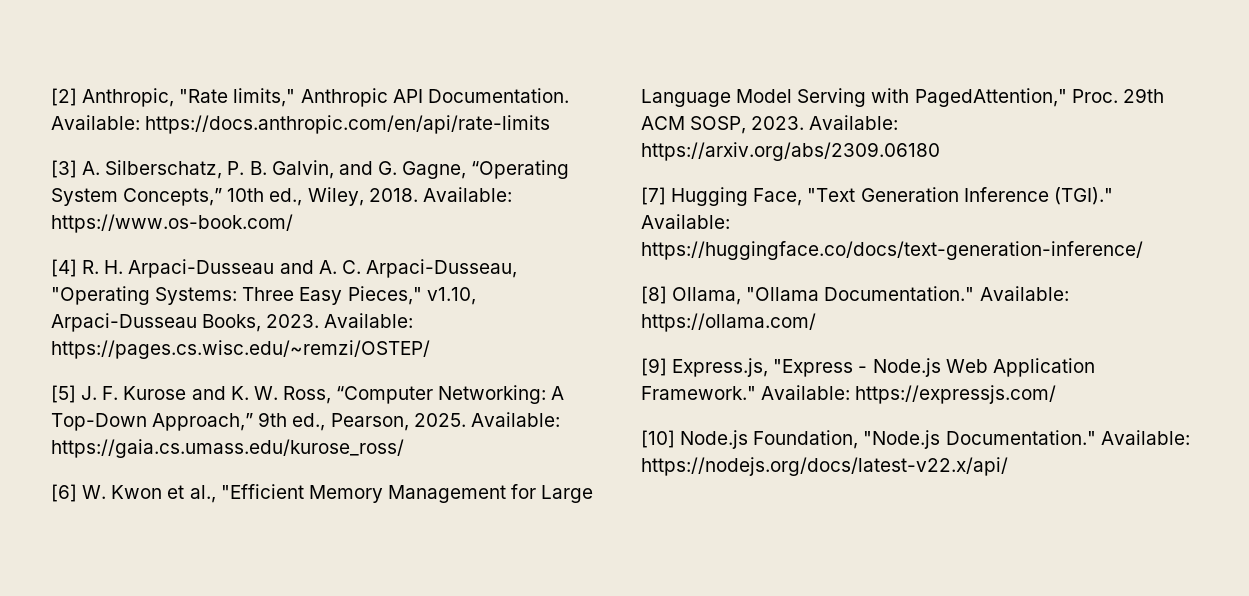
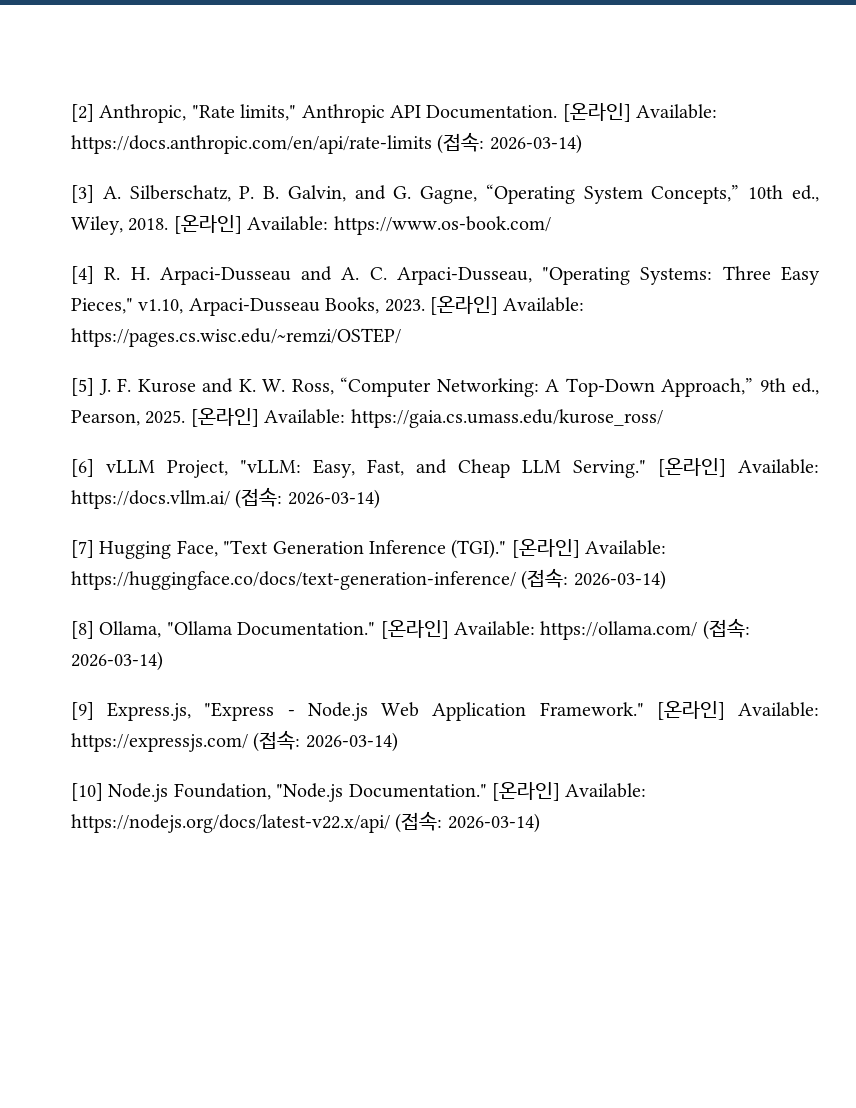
- Available: https://docs.anthropic.com/en/api/rate-limits
+ [온라인] Available: https://docs.anthropic.com/en/api/rate-limits (접속: 2026-03-14)
- Available: https://www.os-book.com/
+ [온라인] Available: https://www.os-book.com/
- Available: https://pages.cs.wisc.edu/~remzi/OSTEP/
+ [온라인] Available: https://pages.cs.wisc.edu/~remzi/OSTEP/
- Available: https://gaia.cs.umass.edu/kurose_ross/
+ [온라인] Available: https://gaia.cs.umass.edu/kurose_ross/
- [6] W. Kwon et al., "Efficient Memory Management for Large Language Model Serving with PagedAttention," Proc. 29th ACM SOSP, 2023. Available: https://arxiv.org/abs/2309.06180
+ [6] vLLM Project, "vLLM: Easy, Fast, and Cheap LLM Serving." [온라인] Available: https://docs.vllm.ai/ (접속: 2026-03-14)
- Available: https://huggingface.co/docs/text-generation-inference/
+ [온라인] Available: https://huggingface.co/docs/text-generation-inference/ (접속: 2026-03-14)
- Available: https://ollama.com/
+ [온라인] Available: https://ollama.com/ (접속: 2026-03-14)
- Available: https://expressjs.com/
+ [온라인] Available: https://expressjs.com/ (접속: 2026-03-14)
- Available: https://nodejs.org/docs/latest-v22.x/api/
+ [온라인] Available: https://nodejs.org/docs/latest-v22.x/api/ (접속: 2026-03-14)

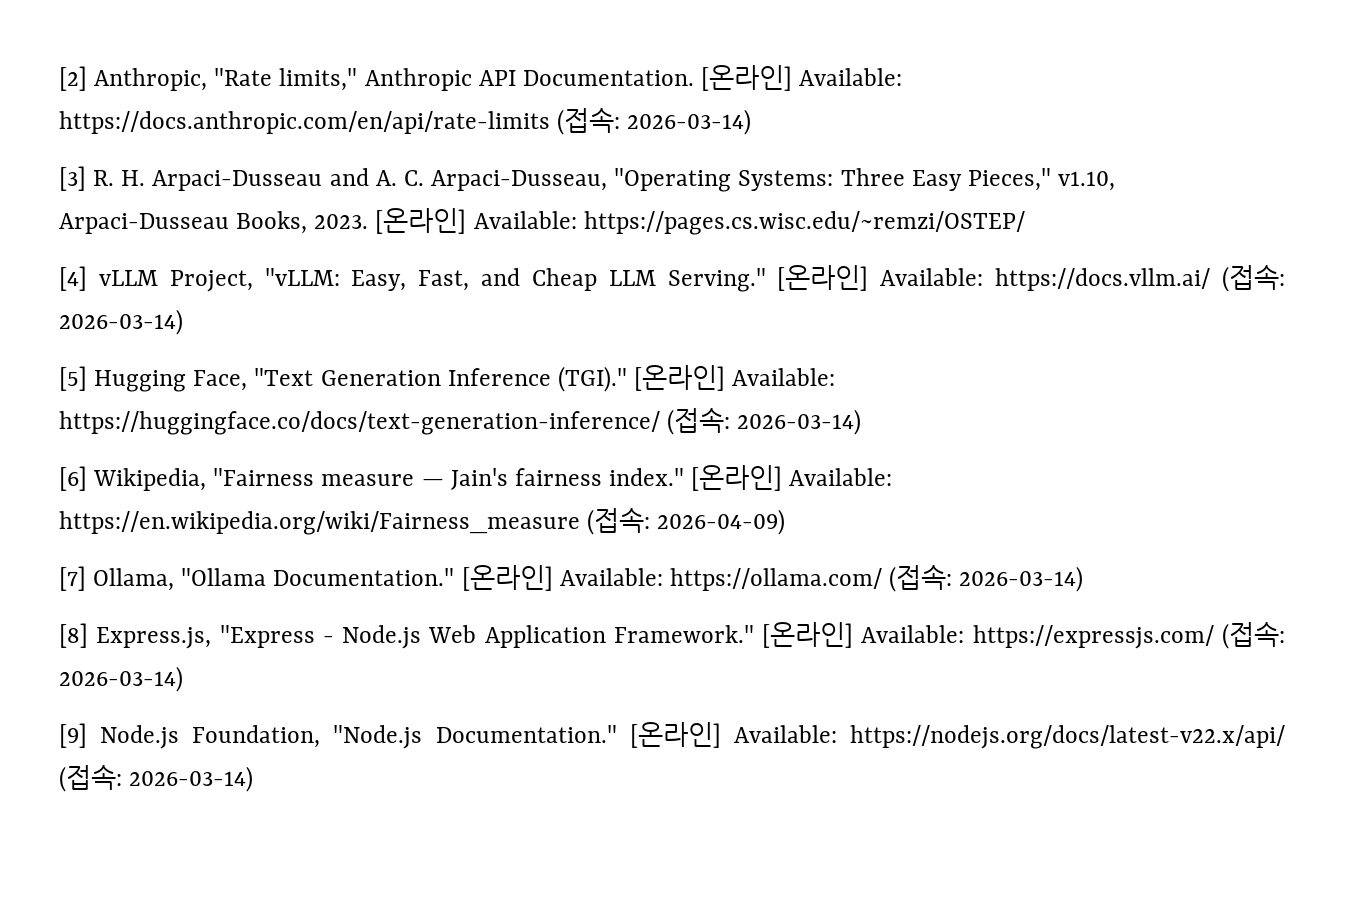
- [3] A. Silberschatz, P. B. Galvin, and G. Gagne, “Operating System Concepts,” 10th ed., Wiley, 2018. [온라인] Available: https://www.os-book.com/
- [4] R. H. Arpaci-Dusseau and A. C. Arpaci-Dusseau, "Operating Systems: Three Easy Pieces," v1.10, Arpaci-Dusseau Books, 2023.
+ [3] R. H. Arpaci-Dusseau and A. C. Arpaci-Dusseau, "Operating Systems: Three Easy Pieces," v1.10, Arpaci-Dusseau Books, 2023.
- [5] J. F. Kurose and K. W. Ross, “Computer Networking: A Top-Down Approach,” 9th ed., Pearson, 2025. [온라인] Available: https://gaia.cs.umass.edu/kurose_ross/
- [6] vLLM Project, "vLLM: Easy, Fast, and Cheap LLM Serving."
+ [4] vLLM Project, "vLLM: Easy, Fast, and Cheap LLM Serving."
- [7] Hugging Face, "Text Generation Inference (TGI)."
+ [5] Hugging Face, "Text Generation Inference (TGI)."
- [8] Ollama, "Ollama Documentation."
+ [6] Wikipedia, "Fairness measure — Jain's fairness index." [온라인] Available: https://en.wikipedia.org/wiki/Fairness_measure (접속: 2026-04-09)
+ [7] Ollama, "Ollama Documentation."
- [9] Express.js, "Express - Node.js Web Application Framework."
+ [8] Express.js, "Express - Node.js Web Application Framework."
- [10] Node.js Foundation, "Node.js Documentation."
+ [9] Node.js Foundation, "Node.js Documentation."

